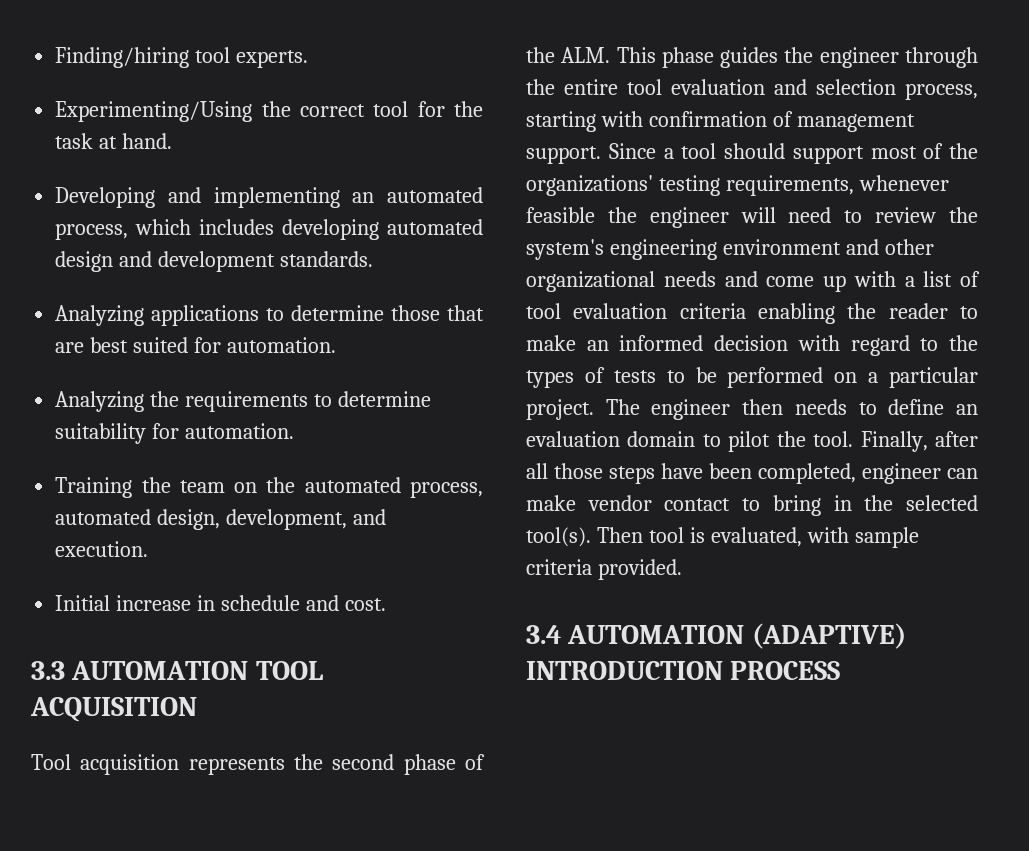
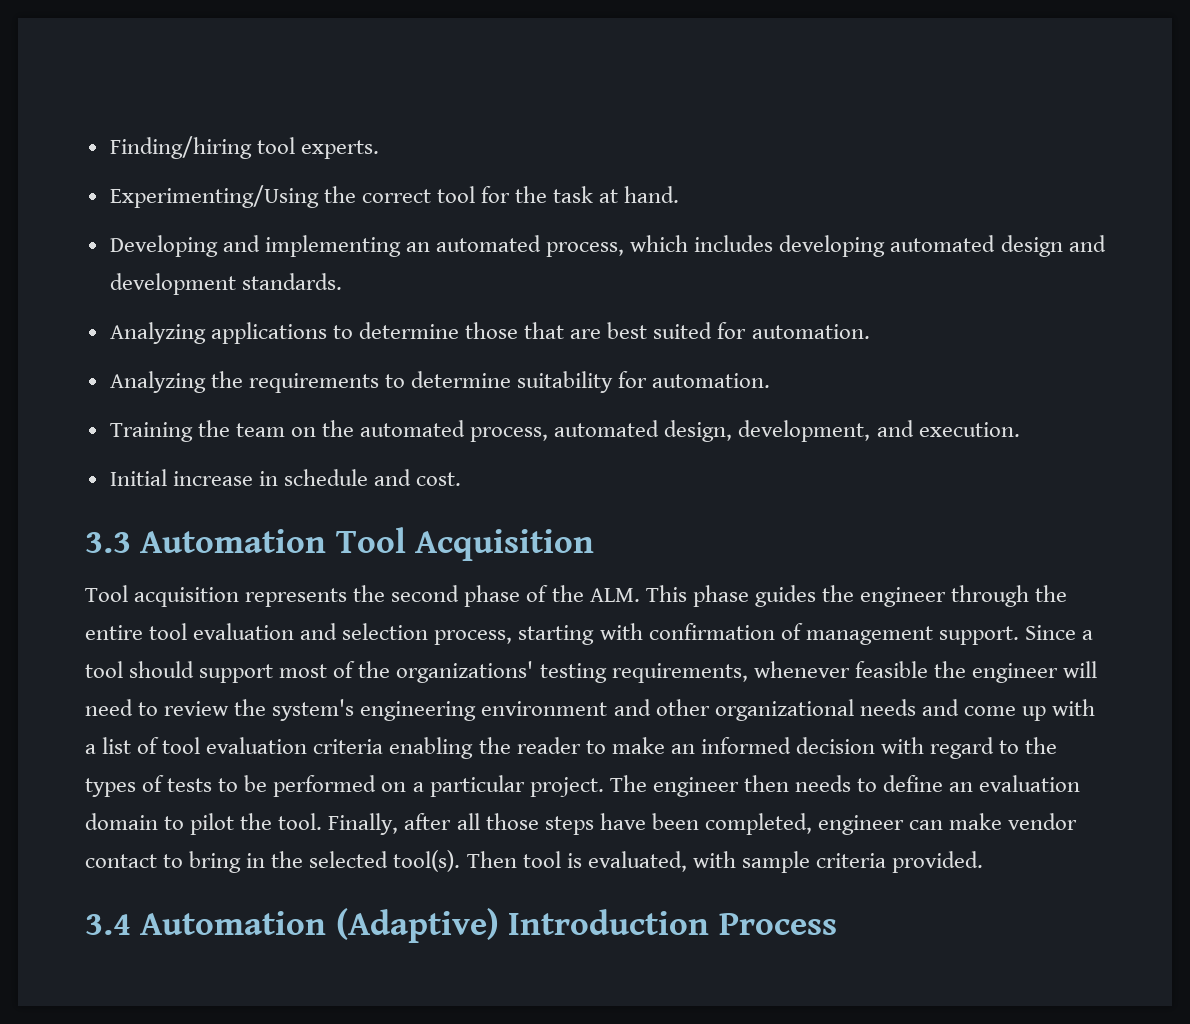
- 3.3 AUTOMATION TOOL ACQUISITION
+ 3.3 Automation Tool Acquisition
- 3.4 AUTOMATION (ADAPTIVE) INTRODUCTION PROCESS
+ 3.4 Automation (Adaptive) Introduction Process

